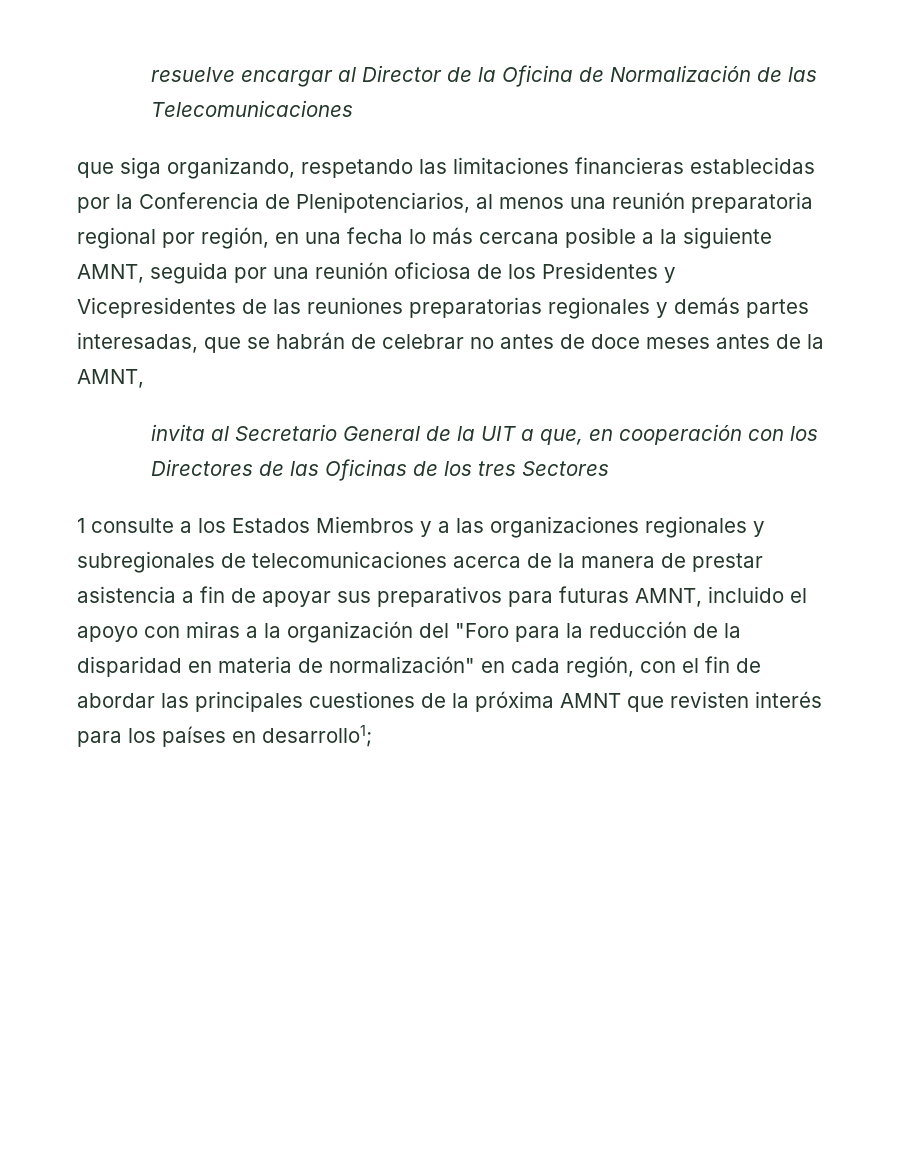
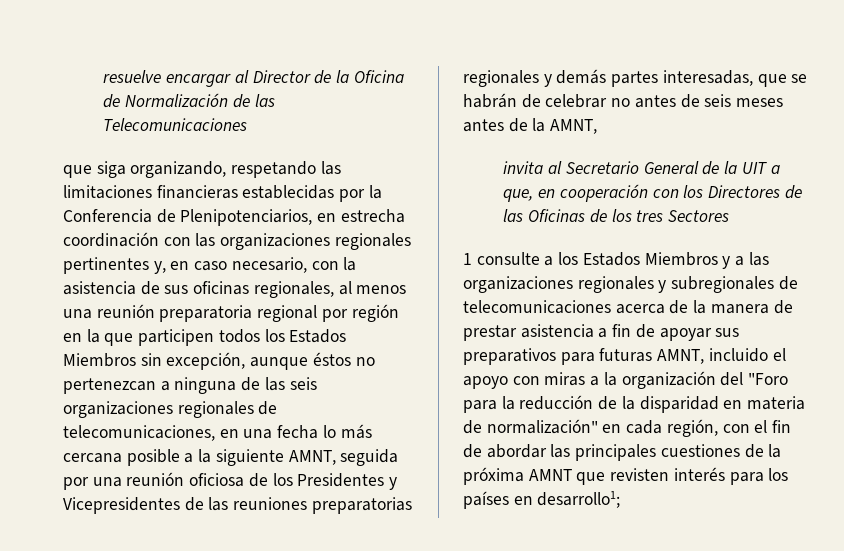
- que siga organizando, respetando las limitaciones financieras establecidas por la Conferencia de Plenipotenciarios, al menos una reunión preparatoria regional por región, en una fecha lo más cercana posible a la siguiente AMNT, seguida por una reunión oficiosa de los Presidentes y Vicepresidentes de las reuniones preparatorias regionales y demás partes interesadas, que se habrán de celebrar no antes de doce meses antes de la AMNT,
+ que siga organizando, respetando las limitaciones financieras establecidas por la Conferencia de Plenipotenciarios, en estrecha coordinación con las organizaciones regionales pertinentes y, en caso necesario, con la asistencia de sus oficinas regionales, al menos una reunión preparatoria regional por región en la que participen todos los Estados Miembros sin excepción, aunque éstos no pertenezcan a ninguna de las seis organizaciones regionales de telecomunicaciones, en una fecha lo más cercana posible a la siguiente AMNT, seguida por una reunión oficiosa de los Presidentes y Vicepresidentes de las reuniones preparatorias regionales y demás partes interesadas, que se habrán de celebrar no antes de seis meses antes de la AMNT,

